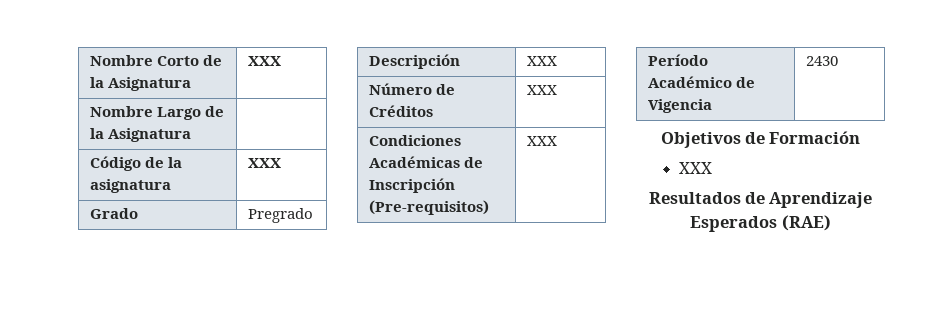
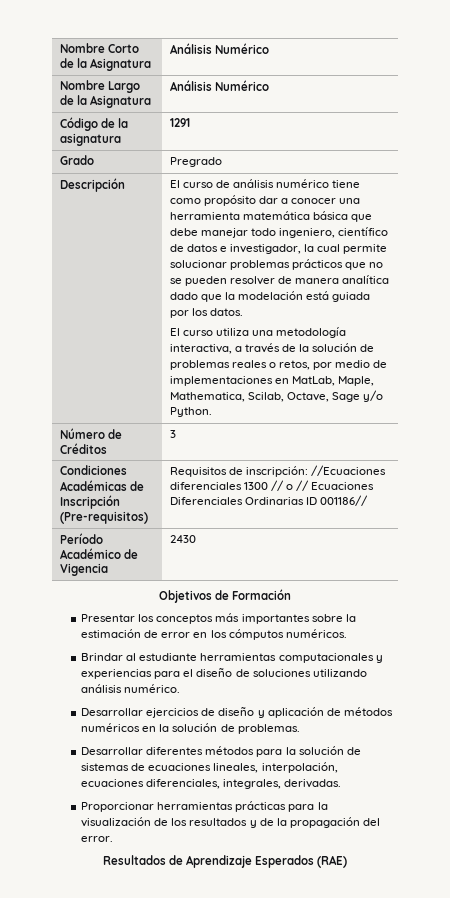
- Nombre Corto de la Asignatura | XXX
+ Nombre Corto de la Asignatura | Análisis Numérico
- Nombre Largo de la Asignatura |
+ Nombre Largo de la Asignatura | Análisis Numérico
- Código de la asignatura | XXX
+ Código de la asignatura | 1291
- Descripción | XXX
+ Descripción | El curso de análisis numérico tiene como propósito dar a conocer una herramienta matemática básica que debe manejar todo ingeniero, científico de datos e investigador, la cual permite solucionar problemas prácticos que no se pueden resolver de manera analítica dado que la modelación está guiada por los datos.
+ El curso utiliza una metodología interactiva, a través de la solución de problemas reales o retos, por medio de implementaciones en MatLab, Maple, Mathematica, Scilab, Octave, Sage y/o Python.
- Número de Créditos | XXX
+ Número de Créditos | 3
- Condiciones Académicas de Inscripción (Pre-requisitos) | XXX
+ Condiciones Académicas de Inscripción (Pre-requisitos) | Requisitos de inscripción: //Ecuaciones diferenciales 1300 // o // Ecuaciones Diferenciales Ordinarias ID 001186//
  Objetivos de Formación
- XXX
+ Presentar los conceptos más importantes sobre la estimación de error en los cómputos numéricos.
+ Brindar al estudiante herramientas computacionales y experiencias para el diseño de soluciones utilizando análisis numérico.
+ Desarrollar ejercicios de diseño y aplicación de métodos numéricos en la solución de problemas.
+ Desarrollar diferentes métodos para la solución de sistemas de ecuaciones lineales, interpolación, ecuaciones diferenciales, integrales, derivadas.
+ Proporcionar herramientas prácticas para la visualización de los resultados y de la propagación del error.

